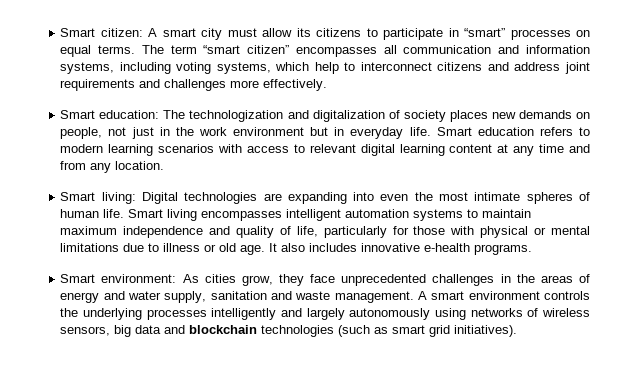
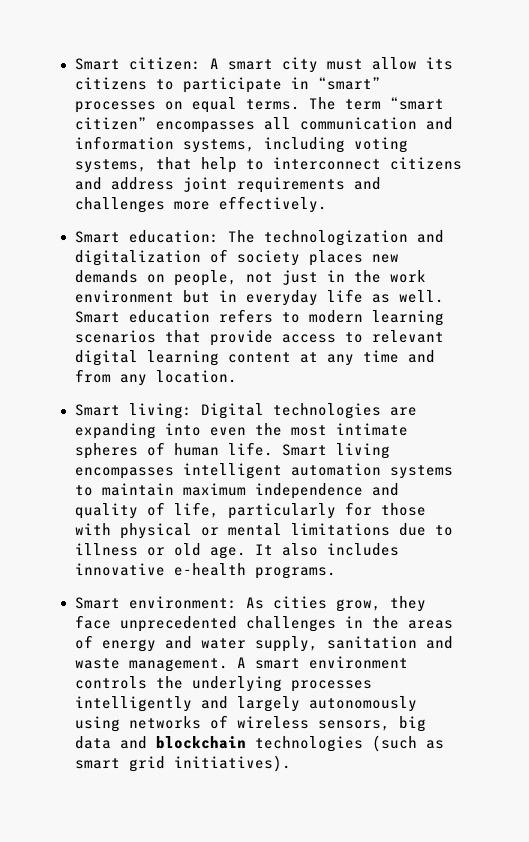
- The term “smart citizen” encompasses all communication and information systems, including voting systems, which help to interconnect citizens and address joint requirements and challenges more effectively.
+ The term “smart citizen” encompasses all communication and information systems, including voting systems, that help to interconnect citizens and address joint requirements and challenges more effectively.
- Smart education: The technologization and digitalization of society places new demands on people, not just in the work environment but in everyday life.
+ Smart education: The technologization and digitalization of society places new demands on people, not just in the work environment but in everyday life as well.
- Smart education refers to modern learning scenarios with access to relevant digital learning content at any time and from any location.
+ Smart education refers to modern learning scenarios that provide access to relevant digital learning content at any time and from any location.

